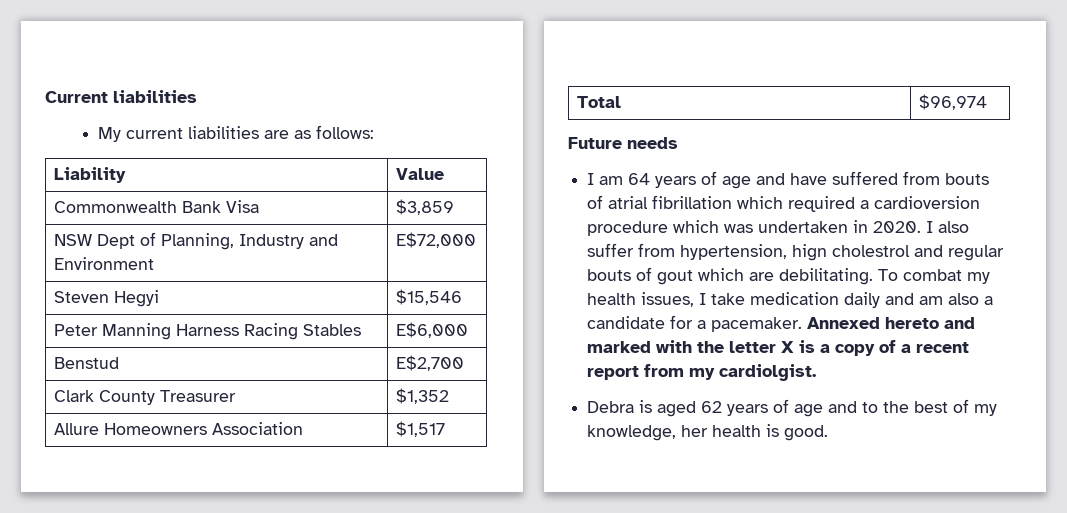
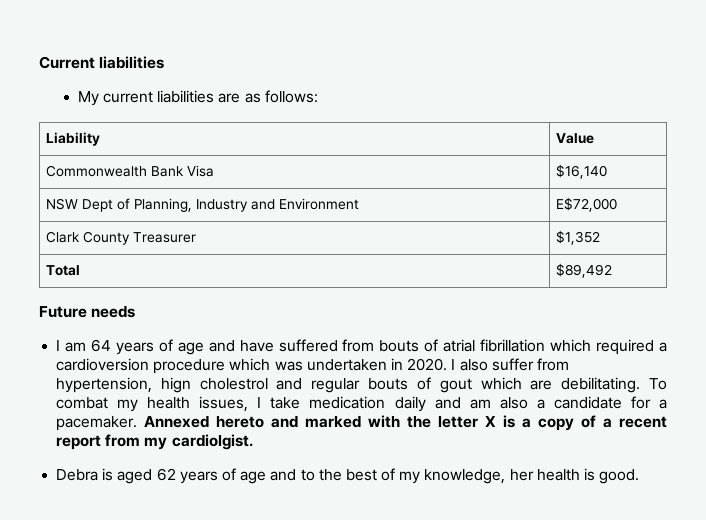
- Commonwealth Bank Visa | $3,859
+ Commonwealth Bank Visa | $16,140
- Steven Hegyi | $15,546
- Peter Manning Harness Racing Stables | E$6,000
- Benstud | E$2,700
- Allure Homeowners Association | $1,517
- Total | $96,974
+ Total | $89,492

